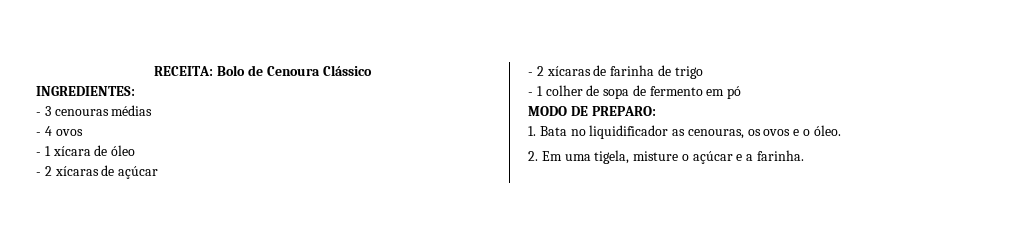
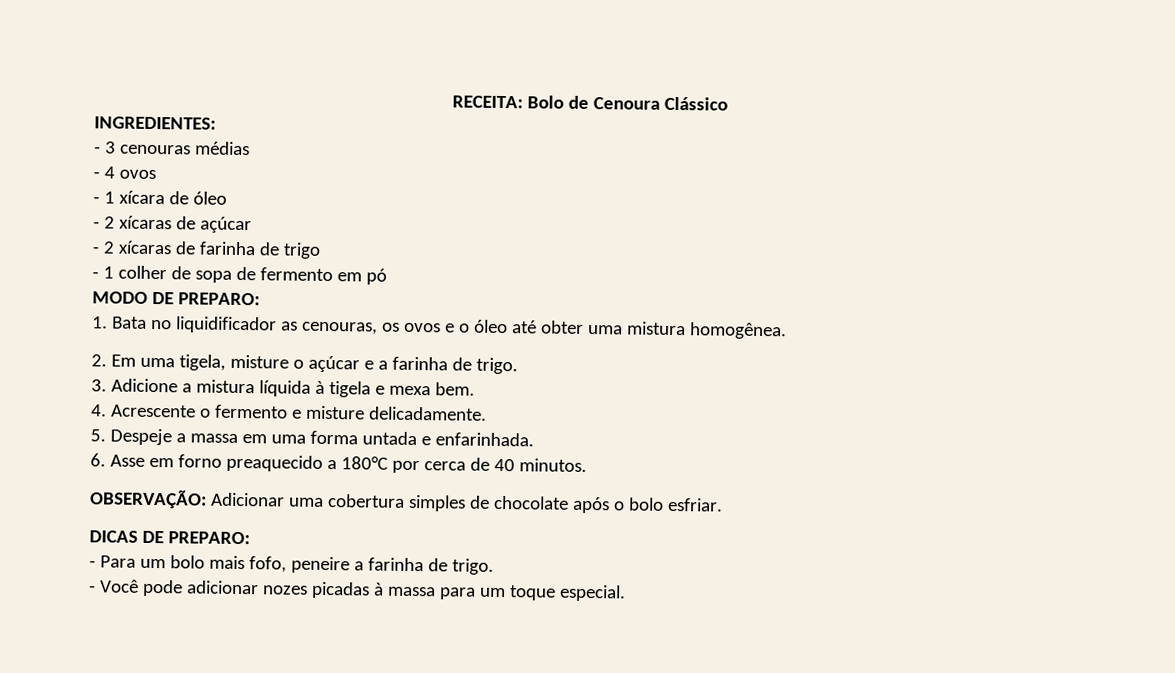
- 1. Bata no liquidificador as cenouras, os ovos e o óleo.
+ 1. Bata no liquidificador as cenouras, os ovos e o óleo até obter uma mistura homogênea.
- 2. Em uma tigela, misture o açúcar e a farinha.
+ 2. Em uma tigela, misture o açúcar e a farinha de trigo.
+ 3. Adicione a mistura líquida à tigela e mexa bem.
+ 4. Acrescente o fermento e misture delicadamente.
+ 5. Despeje a massa em uma forma untada e enfarinhada.
+ 6. Asse em forno preaquecido a 180°C por cerca de 40 minutos.
+ OBSERVAÇÃO: Adicionar uma cobertura simples de chocolate após o bolo esfriar.
+ DICAS DE PREPARO:
+ - Para um bolo mais fofo, peneire a farinha de trigo.
+ - Você pode adicionar nozes picadas à massa para um toque especial.

